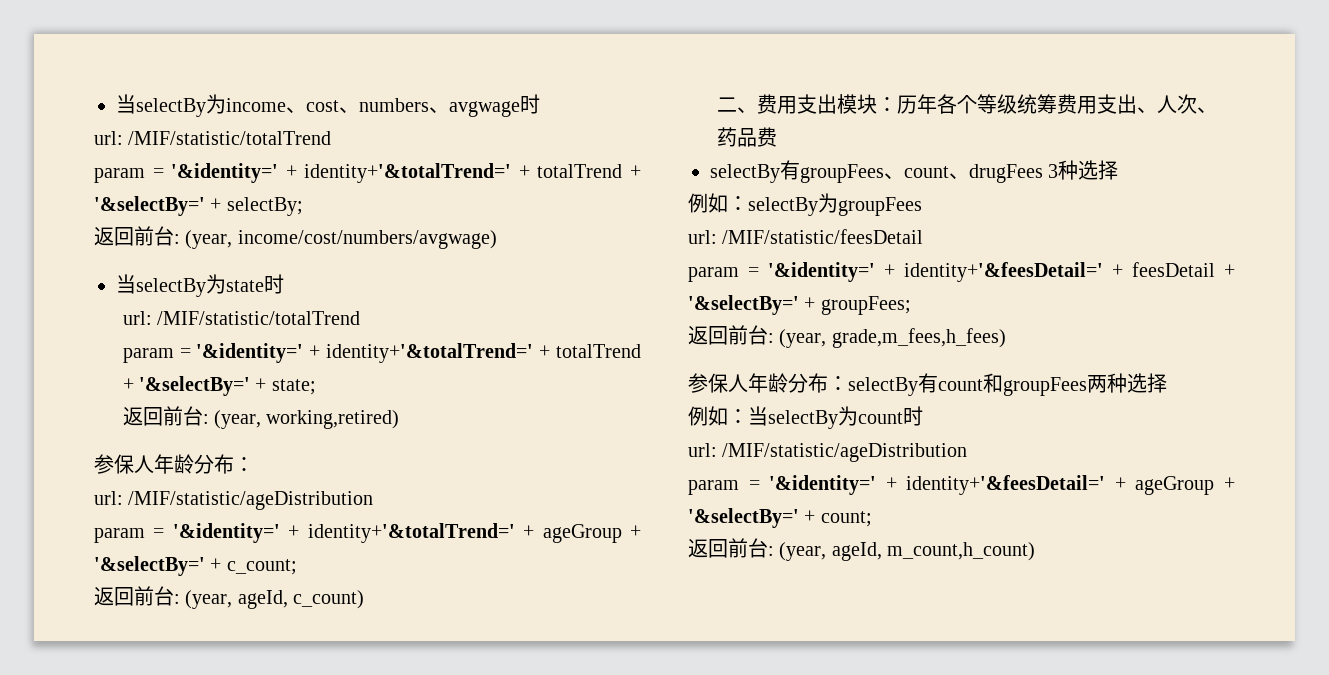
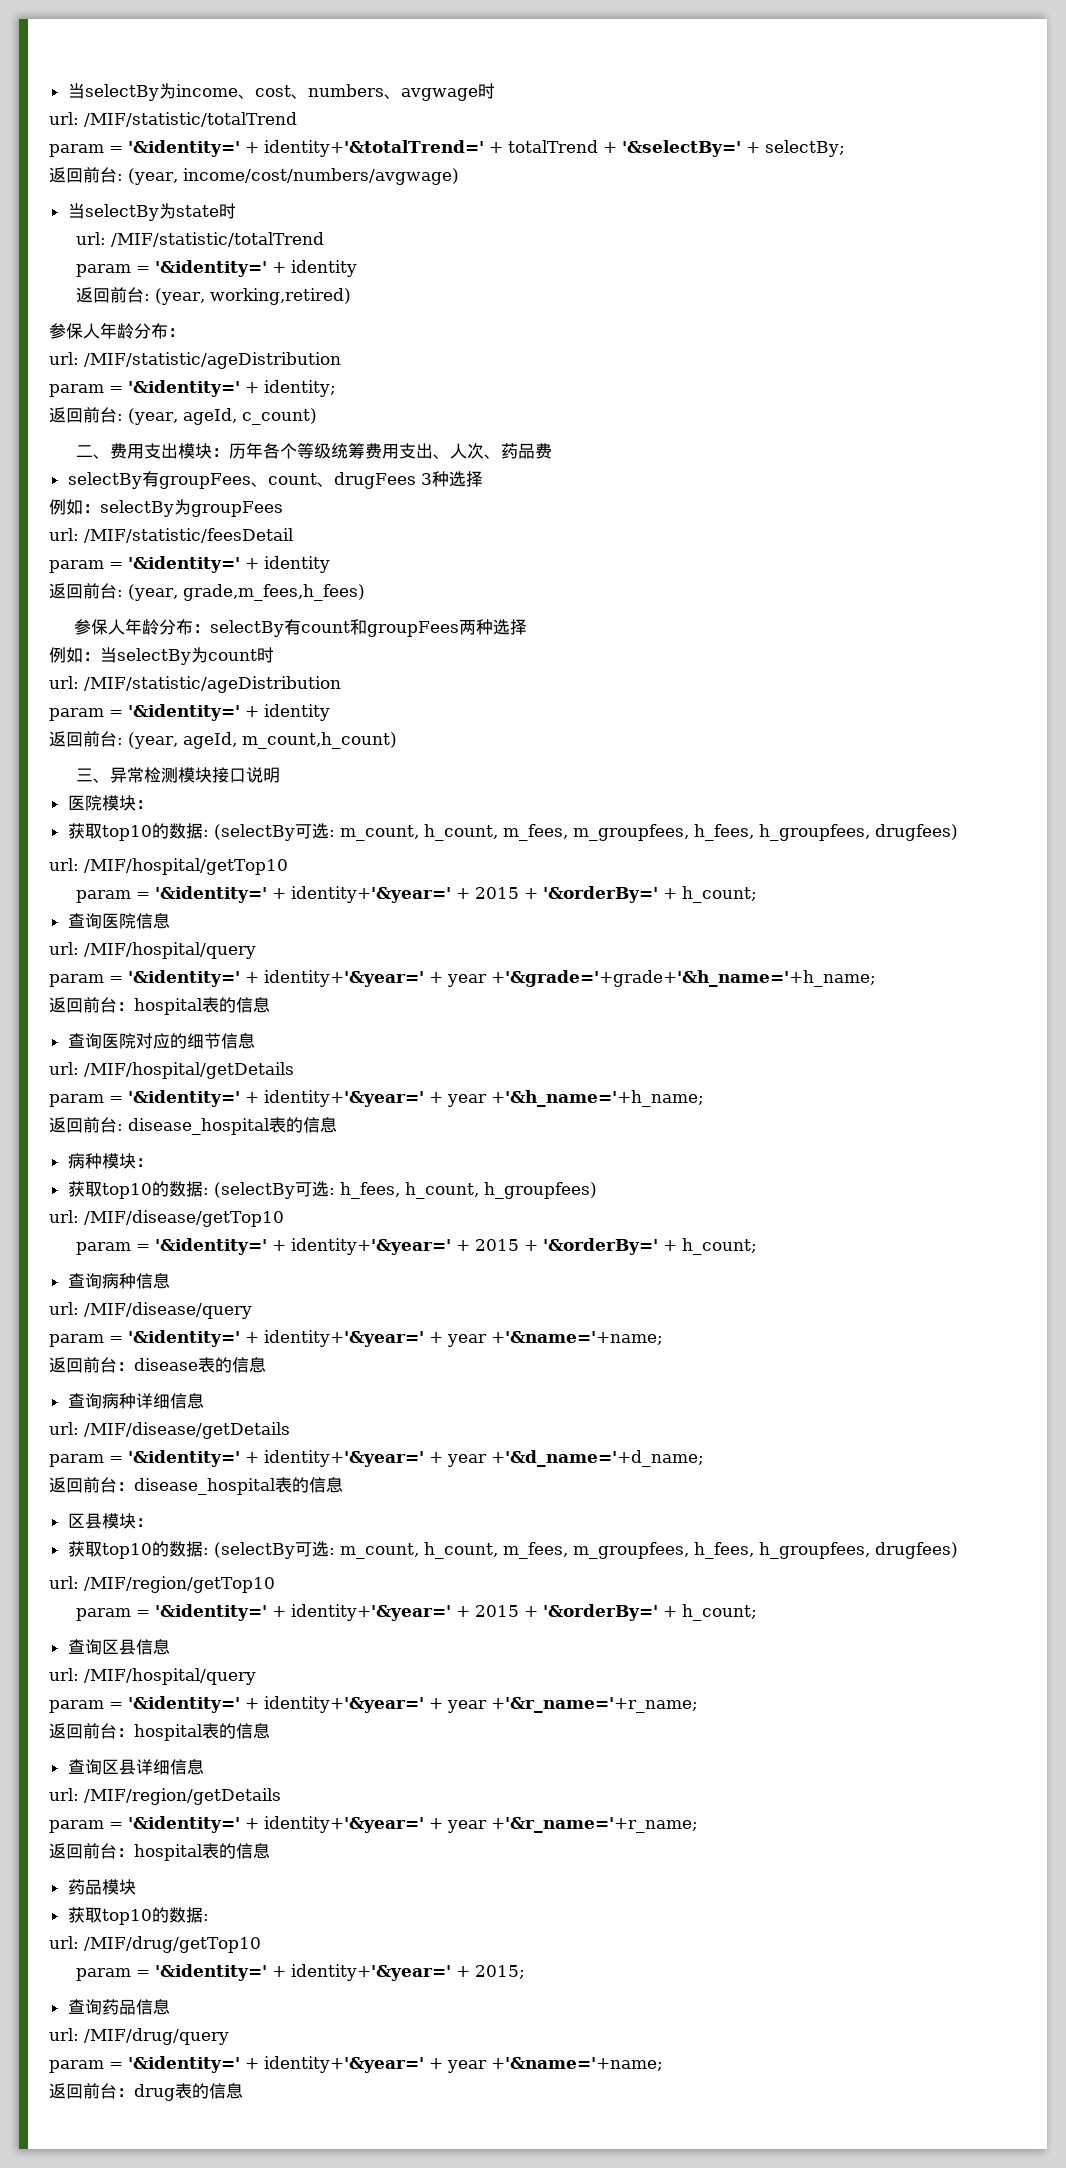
  当selectBy为state时
  url: /MIF/statistic/totalTrend
- param = '&identity=' + identity+'&totalTrend=' + totalTrend + '&selectBy=' + state;
+ param = '&identity=' + identity
- param = '&identity=' + identity+'&totalTrend=' + ageGroup + '&selectBy=' + c_count;
+ param = '&identity=' + identity;
  url: /MIF/statistic/feesDetail
- param = '&identity=' + identity+'&feesDetail=' + feesDetail + '&selectBy=' + groupFees;
+ param = '&identity=' + identity
  例如：当selectBy为count时
  url: /MIF/statistic/ageDistribution
- param = '&identity=' + identity+'&feesDetail=' + ageGroup + '&selectBy=' + count;
+ param = '&identity=' + identity
+ 三、异常检测模块接口说明
+ 医院模块：
+ 获取top10的数据: (selectBy可选: m_count, h_count, m_fees, m_groupfees, h_fees, h_groupfees, drugfees)
+ url: /MIF/hospital/getTop10
+ param = '&identity=' + identity+'&year=' + 2015 + '&orderBy=' + h_count;
+ 查询医院信息
+ url: /MIF/hospital/query
+ param = '&identity=' + identity+'&year=' + year +'&grade='+grade+'&h_name='+h_name;
+ 返回前台：hospital表的信息
+ 查询医院对应的细节信息
+ url: /MIF/hospital/getDetails
+ param = '&identity=' + identity+'&year=' + year +'&h_name='+h_name;
+ 返回前台: disease_hospital表的信息
+ 病种模块：
+ 获取top10的数据: (selectBy可选: h_fees, h_count, h_groupfees)
+ url: /MIF/disease/getTop10
+ param = '&identity=' + identity+'&year=' + 2015 + '&orderBy=' + h_count;
+ 查询病种信息
+ url: /MIF/disease/query
+ param = '&identity=' + identity+'&year=' + year +'&name='+name;
+ 返回前台：disease表的信息
+ 查询病种详细信息
+ url: /MIF/disease/getDetails
+ param = '&identity=' + identity+'&year=' + year +'&d_name='+d_name;
+ 返回前台：disease_hospital表的信息
+ 区县模块：
+ 获取top10的数据: (selectBy可选: m_count, h_count, m_fees, m_groupfees, h_fees, h_groupfees, drugfees)
+ url: /MIF/region/getTop10
+ param = '&identity=' + identity+'&year=' + 2015 + '&orderBy=' + h_count;
+ 查询区县信息
+ url: /MIF/hospital/query
+ param = '&identity=' + identity+'&year=' + year +'&r_name='+r_name;
+ 返回前台：hospital表的信息
+ 查询区县详细信息
+ url: /MIF/region/getDetails
+ param = '&identity=' + identity+'&year=' + year +'&r_name='+r_name;
+ 返回前台：hospital表的信息
+ 药品模块
+ 获取top10的数据:
+ url: /MIF/drug/getTop10
+ param = '&identity=' + identity+'&year=' + 2015;
+ 查询药品信息
+ url: /MIF/drug/query
+ param = '&identity=' + identity+'&year=' + year +'&name='+name;
+ 返回前台：drug表的信息

